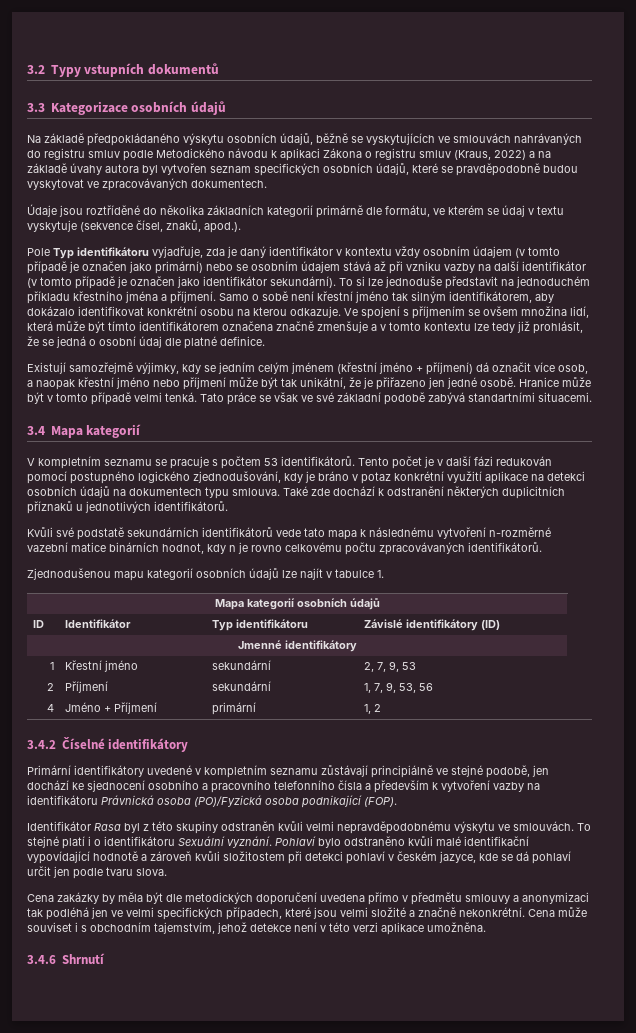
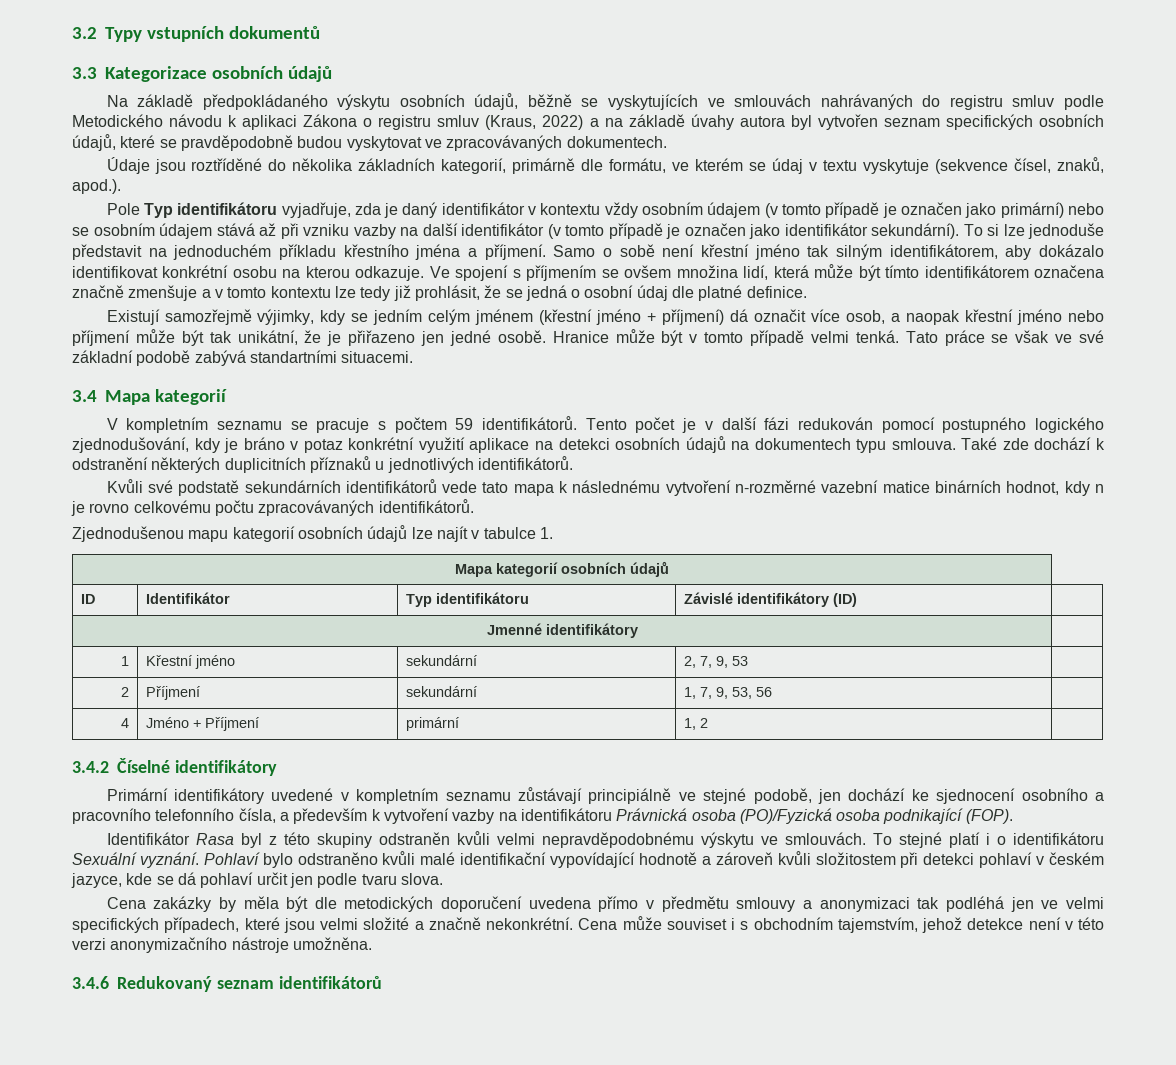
- Údaje jsou roztříděné do několika základních kategorií primárně dle formátu, ve kterém se údaj v textu vyskytuje (sekvence čísel, znaků, apod.).
+ Údaje jsou roztříděné do několika základních kategorií, primárně dle formátu, ve kterém se údaj v textu vyskytuje (sekvence čísel, znaků, apod.).
- V kompletním seznamu se pracuje s počtem 53 identifikátorů.
+ V kompletním seznamu se pracuje s počtem 59 identifikátorů.
- Primární identifikátory uvedené v kompletním seznamu zůstávají principiálně ve stejné podobě, jen dochází ke sjednocení osobního a pracovního telefonního čísla a především k vytvoření vazby na identifikátoru Právnická osoba (PO)/Fyzická osoba podnikající (FOP).
+ Primární identifikátory uvedené v kompletním seznamu zůstávají principiálně ve stejné podobě, jen dochází ke sjednocení osobního a pracovního telefonního čísla, a především k vytvoření vazby na identifikátoru Právnická osoba (PO)/Fyzická osoba podnikající (FOP).
- Cena může souviset i s obchodním tajemstvím, jehož detekce není v této verzi aplikace umožněna.
+ Cena může souviset i s obchodním tajemstvím, jehož detekce není v této verzi anonymizačního nástroje umožněna.
- 3.4.6 Shrnutí
+ 3.4.6 Redukovaný seznam identifikátorů

